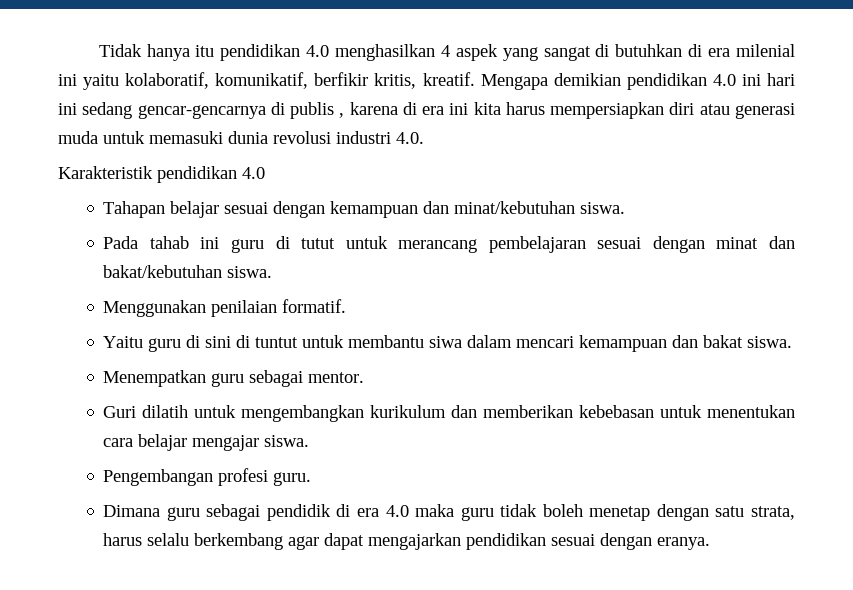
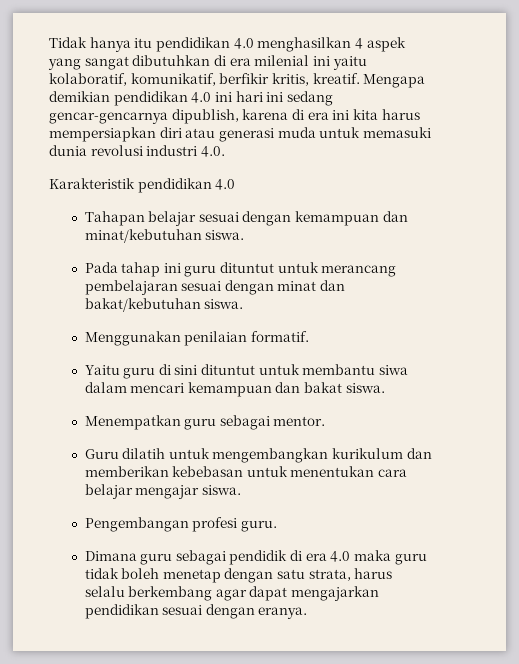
- Tidak hanya itu pendidikan 4.0 menghasilkan 4 aspek yang sangat di butuhkan di era milenial ini yaitu kolaboratif, komunikatif, berfikir kritis, kreatif.
+ Tidak hanya itu pendidikan 4.0 menghasilkan 4 aspek yang sangat dibutuhkan di era milenial ini yaitu kolaboratif, komunikatif, berfikir kritis, kreatif.
- Mengapa demikian pendidikan 4.0 ini hari ini sedang gencar-gencarnya di publis , karena di era ini kita harus mempersiapkan diri atau generasi muda untuk memasuki dunia revolusi industri 4.0.
+ Mengapa demikian pendidikan 4.0 ini hari ini sedang gencar-gencarnya dipublish, karena di era ini kita harus mempersiapkan diri atau generasi muda untuk memasuki dunia revolusi industri 4.0.
- Pada tahab ini guru di tutut untuk merancang pembelajaran sesuai dengan minat dan bakat/kebutuhan siswa.
+ Pada tahap ini guru dituntut untuk merancang pembelajaran sesuai dengan minat dan bakat/kebutuhan siswa.
- Yaitu guru di sini di tuntut untuk membantu siwa dalam mencari kemampuan dan bakat siswa.
+ Yaitu guru di sini dituntut untuk membantu siwa dalam mencari kemampuan dan bakat siswa.
- Guri dilatih untuk mengembangkan kurikulum dan memberikan kebebasan untuk menentukan cara belajar mengajar siswa.
+ Guru dilatih untuk mengembangkan kurikulum dan memberikan kebebasan untuk menentukan cara belajar mengajar siswa.

